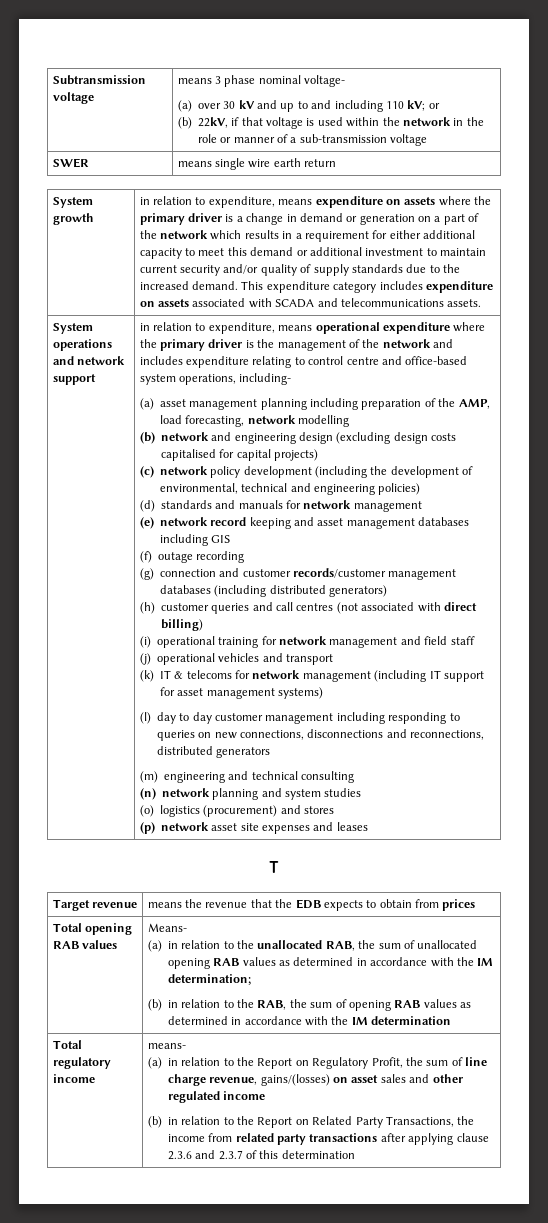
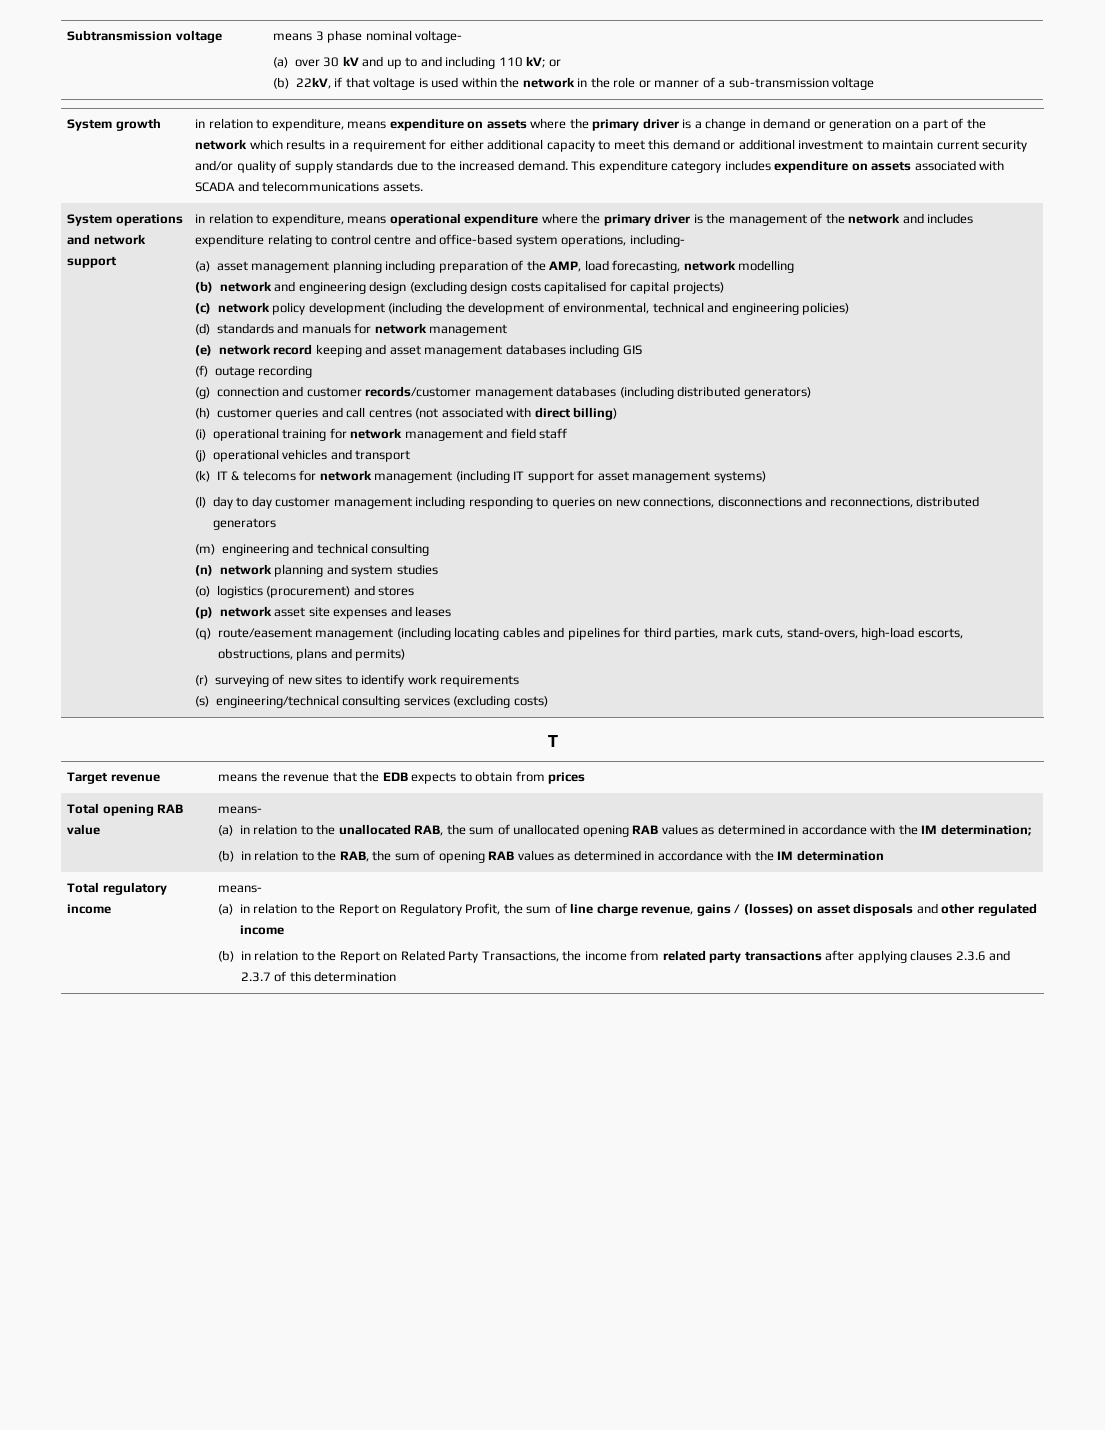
- SWER | means single wire earth return
+ (q) route/easement management (including locating cables and pipelines for third parties, mark cuts, stand-overs, high-load escorts, obstructions, plans and permits)
+ (r) surveying of new sites to identify work requirements
+ (s) engineering/technical consulting services (excluding costs)
- Total opening RAB values | Means-
+ Total opening RAB value | means-
- (a) in relation to the Report on Regulatory Profit, the sum of line charge revenue, gains/(losses) on asset sales and other regulated income
+ (a) in relation to the Report on Regulatory Profit, the sum of line charge revenue, gains / (losses) on asset disposals and other regulated income
- (b) in relation to the Report on Related Party Transactions, the income from related party transactions after applying clause 2.3.6 and 2.3.7 of this determination
+ (b) in relation to the Report on Related Party Transactions, the income from related party transactions after applying clauses 2.3.6 and 2.3.7 of this determination

